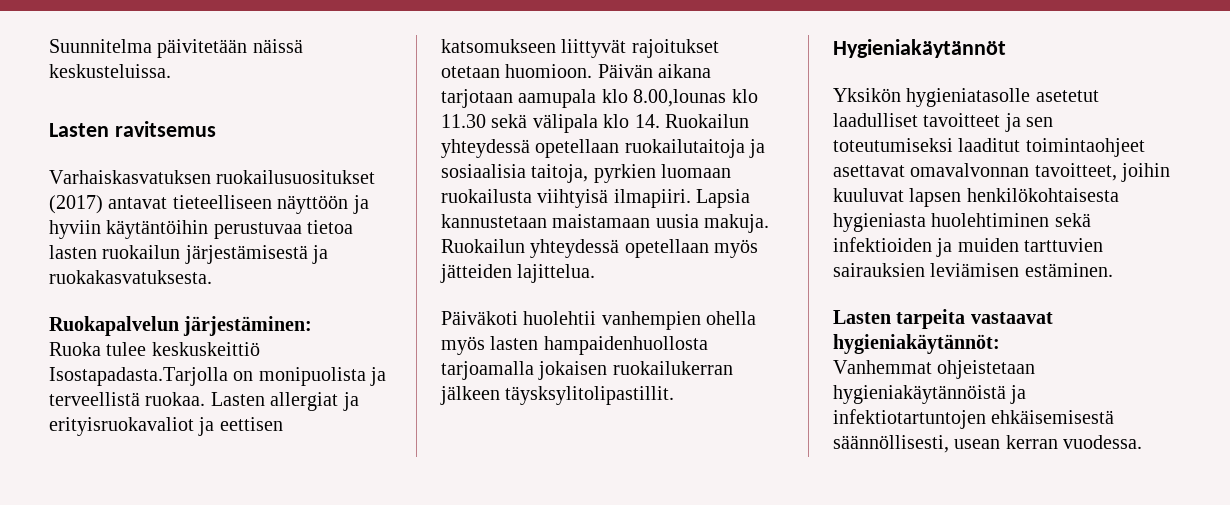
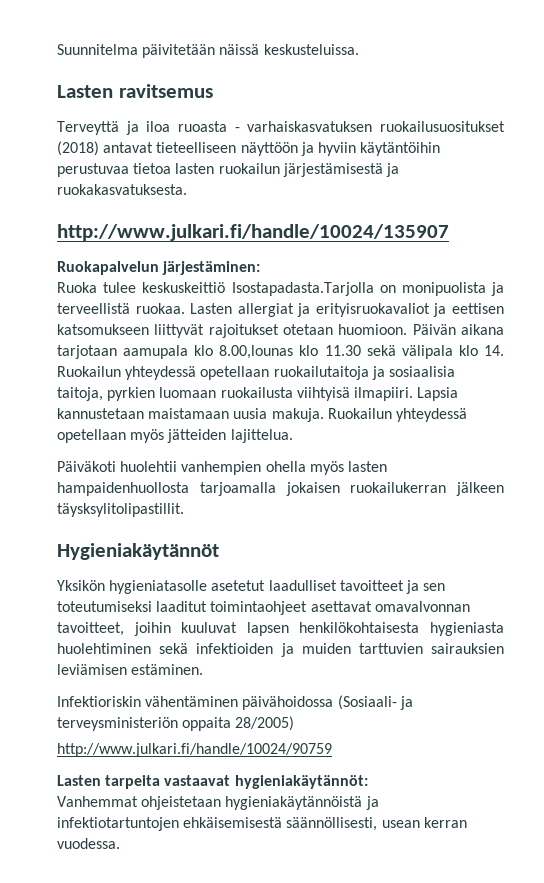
- Varhaiskasvatuksen ruokailusuositukset (2017) antavat tieteelliseen näyttöön ja hyviin käytäntöihin perustuvaa tietoa lasten ruokailun järjestämisestä ja ruokakasvatuksesta.
+ Terveyttä ja iloa ruoasta - varhaiskasvatuksen ruokailusuositukset (2018) antavat tieteelliseen näyttöön ja hyviin käytäntöihin perustuvaa tietoa lasten ruokailun järjestämisestä ja ruokakasvatuksesta.
+ http://www.julkari.fi/handle/10024/135907
+ Infektioriskin vähentäminen päivähoidossa (Sosiaali- ja terveysministeriön oppaita 28/2005)
+ http://www.julkari.fi/handle/10024/90759

